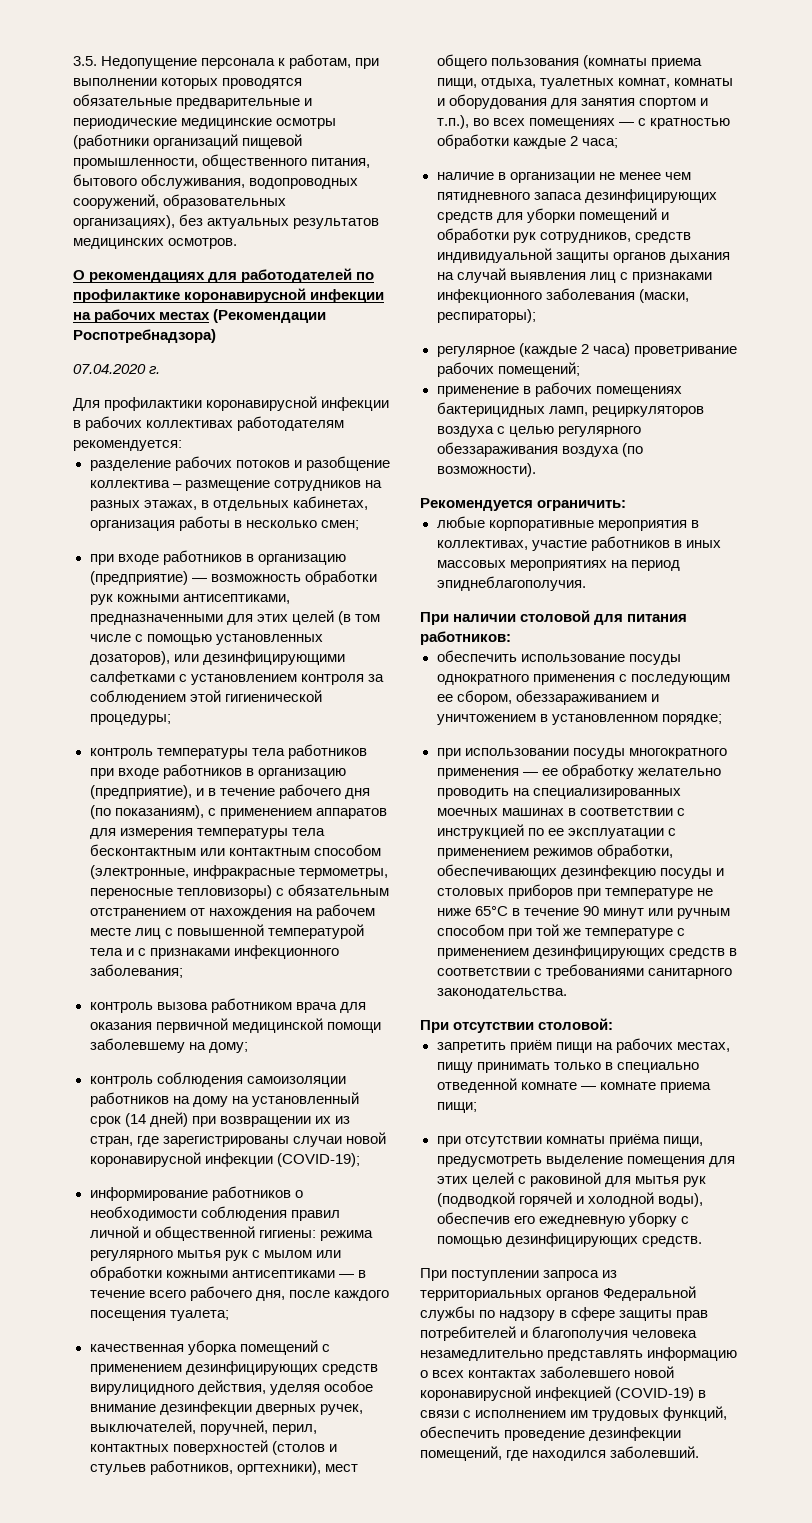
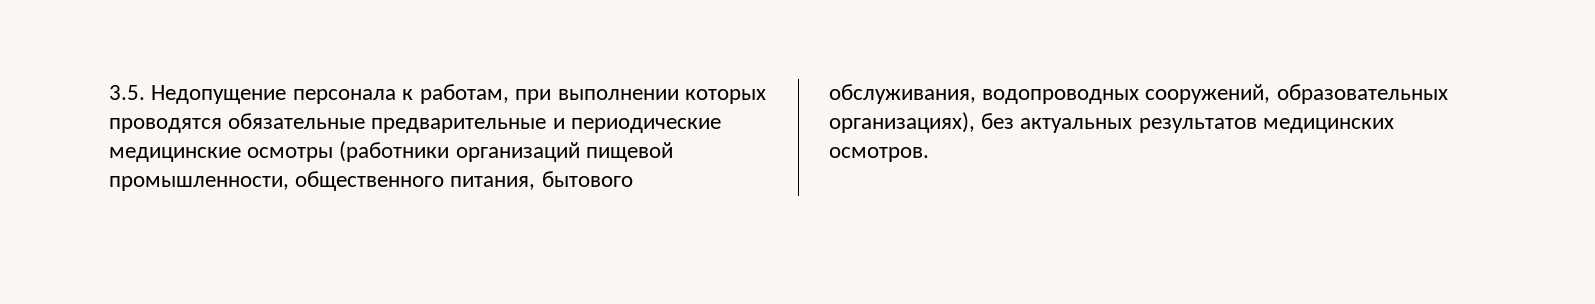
- О рекомендациях для работодателей по профилактике коронавирусной инфекции на рабочих местах (Рекомендации Роспотребнадзора)
- 07.04.2020 г.
- Для профилактики коронавирусной инфекции в рабочих коллективах работодателям рекомендуется:
- разделение рабочих потоков и разобщение коллектива – размещение сотрудников на разных этажах, в отдельных кабинетах, организация работы в несколько смен;
- при входе работников в организацию (предприятие) — возможность обработки рук кожными антисептиками, предназначенными для этих целей (в том числе с помощью установленных дозаторов), или дезинфицирующими салфетками с установлением контроля за соблюдением этой гигиенической процедуры;
- контроль температуры тела работников при входе работников в организацию (предприятие), и в течение рабочего дня (по показаниям), с применением аппаратов для измерения температуры тела бесконтактным или контактным способом (электронные, инфракрасные термометры, переносные тепловизоры) с обязательным отстранением от нахождения на рабочем месте лиц с повышенной температурой тела и с признаками инфекционного заболевания;
- контроль вызова работником врача для оказания первичной медицинской помощи заболевшему на дому;
- контроль соблюдения самоизоляции работников на дому на установленный срок (14 дней) при возвращении их из стран, где зарегистрированы случаи новой коронавирусной инфекции (COVID-19);
- информирование работников о необходимости соблюдения правил личной и общественной гигиены: режима регулярного мытья рук с мылом или обработки кожными антисептиками — в течение всего рабочего дня, после каждого посещения туалета;
- качественная уборка помещений с применением дезинфицирующих средств вирулицидного действия, уделяя особое внимание дезинфекции дверных ручек, выключателей, поручней, перил, контактных поверхностей (столов и стульев работников, оргтехники), мест общего пользования (комнаты приема пищи, отдыха, туалетных комнат, комнаты и оборудования для занятия спортом и т.п.), во всех помещениях — с кратностью обработки каждые 2 часа;
- наличие в организации не менее чем пятидневного запаса дезинфицирующих средств для уборки помещений и обработки рук сотрудников, средств индивидуальной защиты органов дыхания на случай выявления лиц с признаками инфекционного заболевания (маски, респираторы);
- регулярное (каждые 2 часа) проветривание рабочих помещений;
- применение в рабочих помещениях бактерицидных ламп, рециркуляторов воздуха с целью регулярного обеззараживания воздуха (по возможности).
- Рекомендуется ограничить:
- любые корпоративные мероприятия в коллективах, участие работников в иных массовых мероприятиях на период эпиднеблагополучия.
- При наличии столовой для питания работников:
- обеспечить использование посуды однократного применения с последующим ее сбором, обеззараживанием и уничтожением в установленном порядке;
- при использовании посуды многократного применения — ее обработку желательно проводить на специализированных моечных машинах в соответствии с инструкцией по ее эксплуатации с применением режимов обработки, обеспечивающих дезинфекцию посуды и столовых приборов при температуре не ниже 65°С в течение 90 минут или ручным способом при той же температуре с применением дезинфицирующих средств в соответствии с требованиями санитарного законодательства.
- При отсутствии столовой:
- запретить приём пищи на рабочих местах, пищу принимать только в специально отведенной комнате — комнате приема пищи;
- при отсутствии комнаты приёма пищи, предусмотреть выделение помещения для этих целей с раковиной для мытья рук (подводкой горячей и холодной воды), обеспечив его ежедневную уборку с помощью дезинфицирующих средств.
- При поступлении запроса из территориальных органов Федеральной службы по надзору в сфере защиты прав потребителей и благополучия человека незамедлительно представлять информацию о всех контактах заболевшего новой коронавирусной инфекцией (COVID-19) в связи с исполнением им трудовых функций, обеспечить проведение дезинфекции помещений, где находился заболевший.

